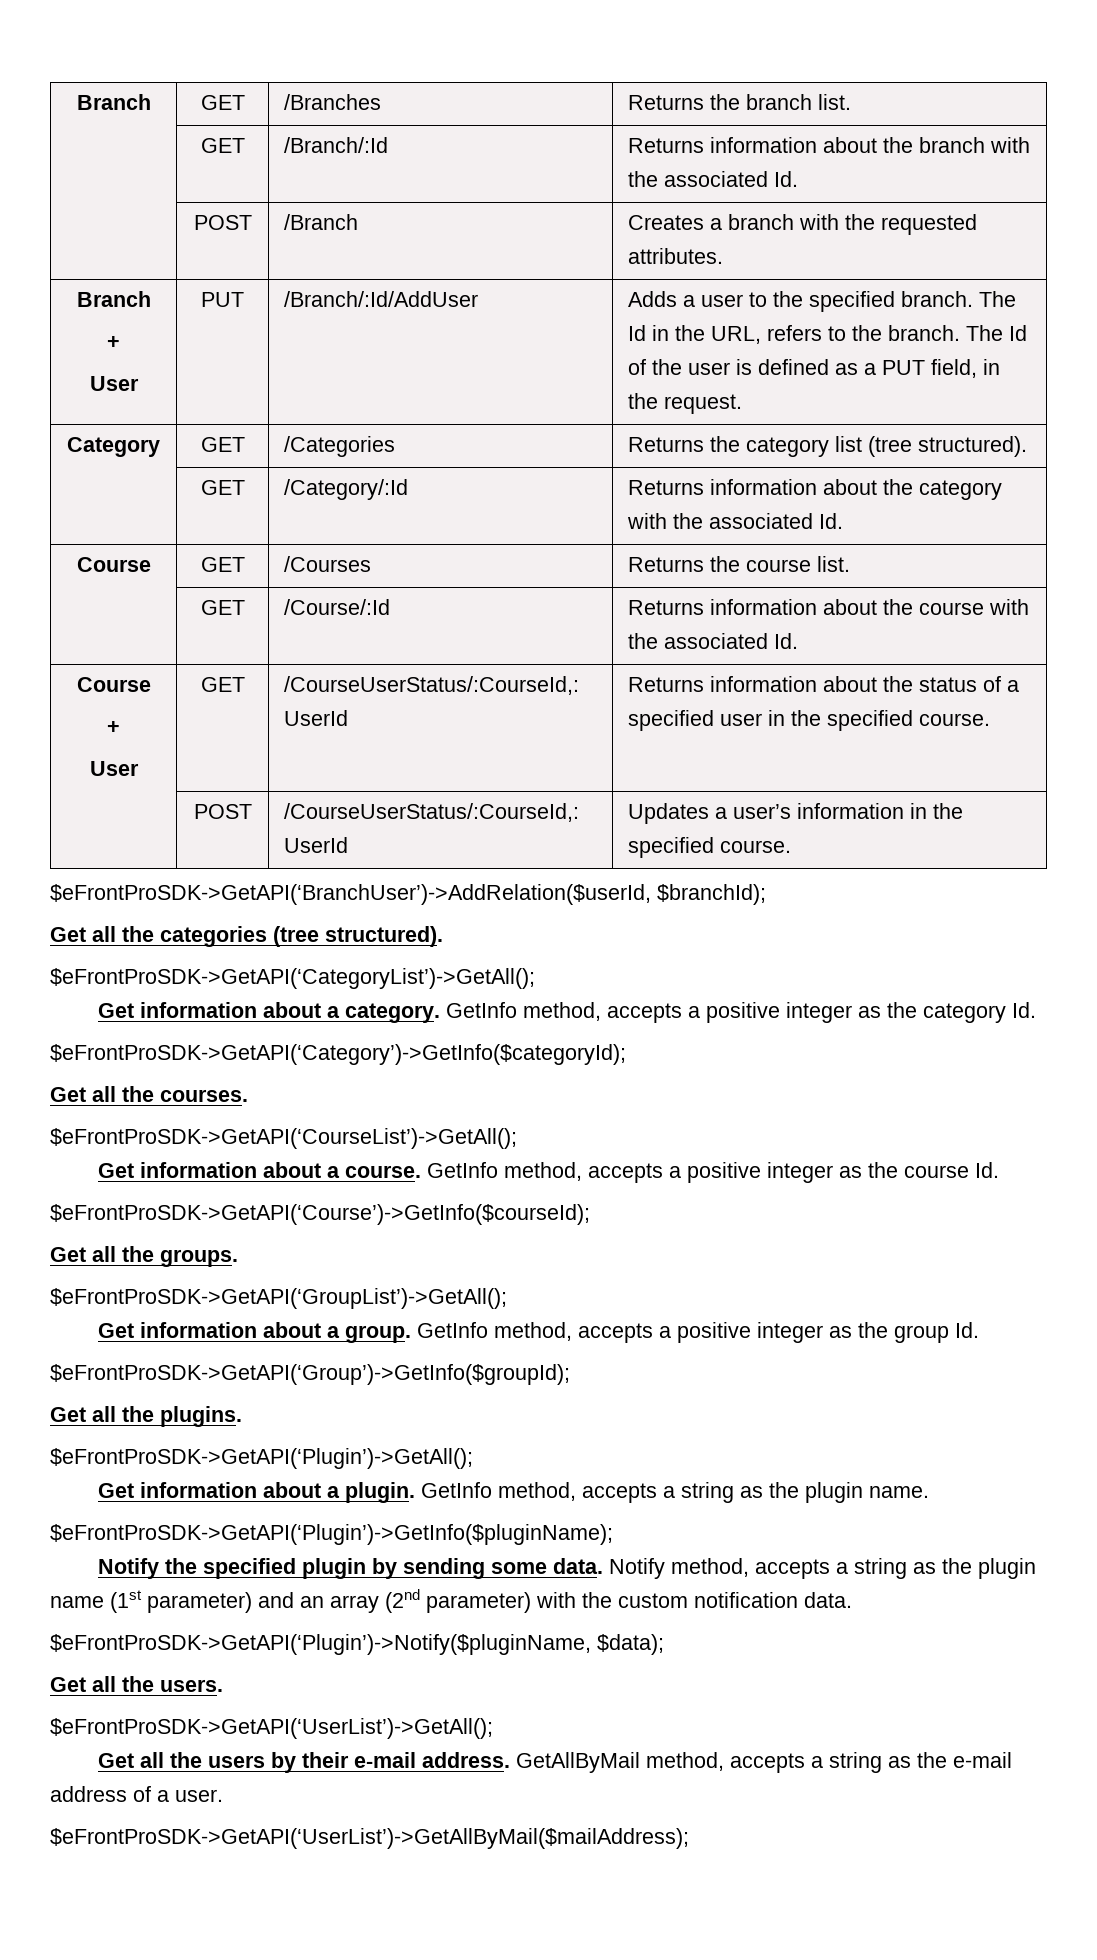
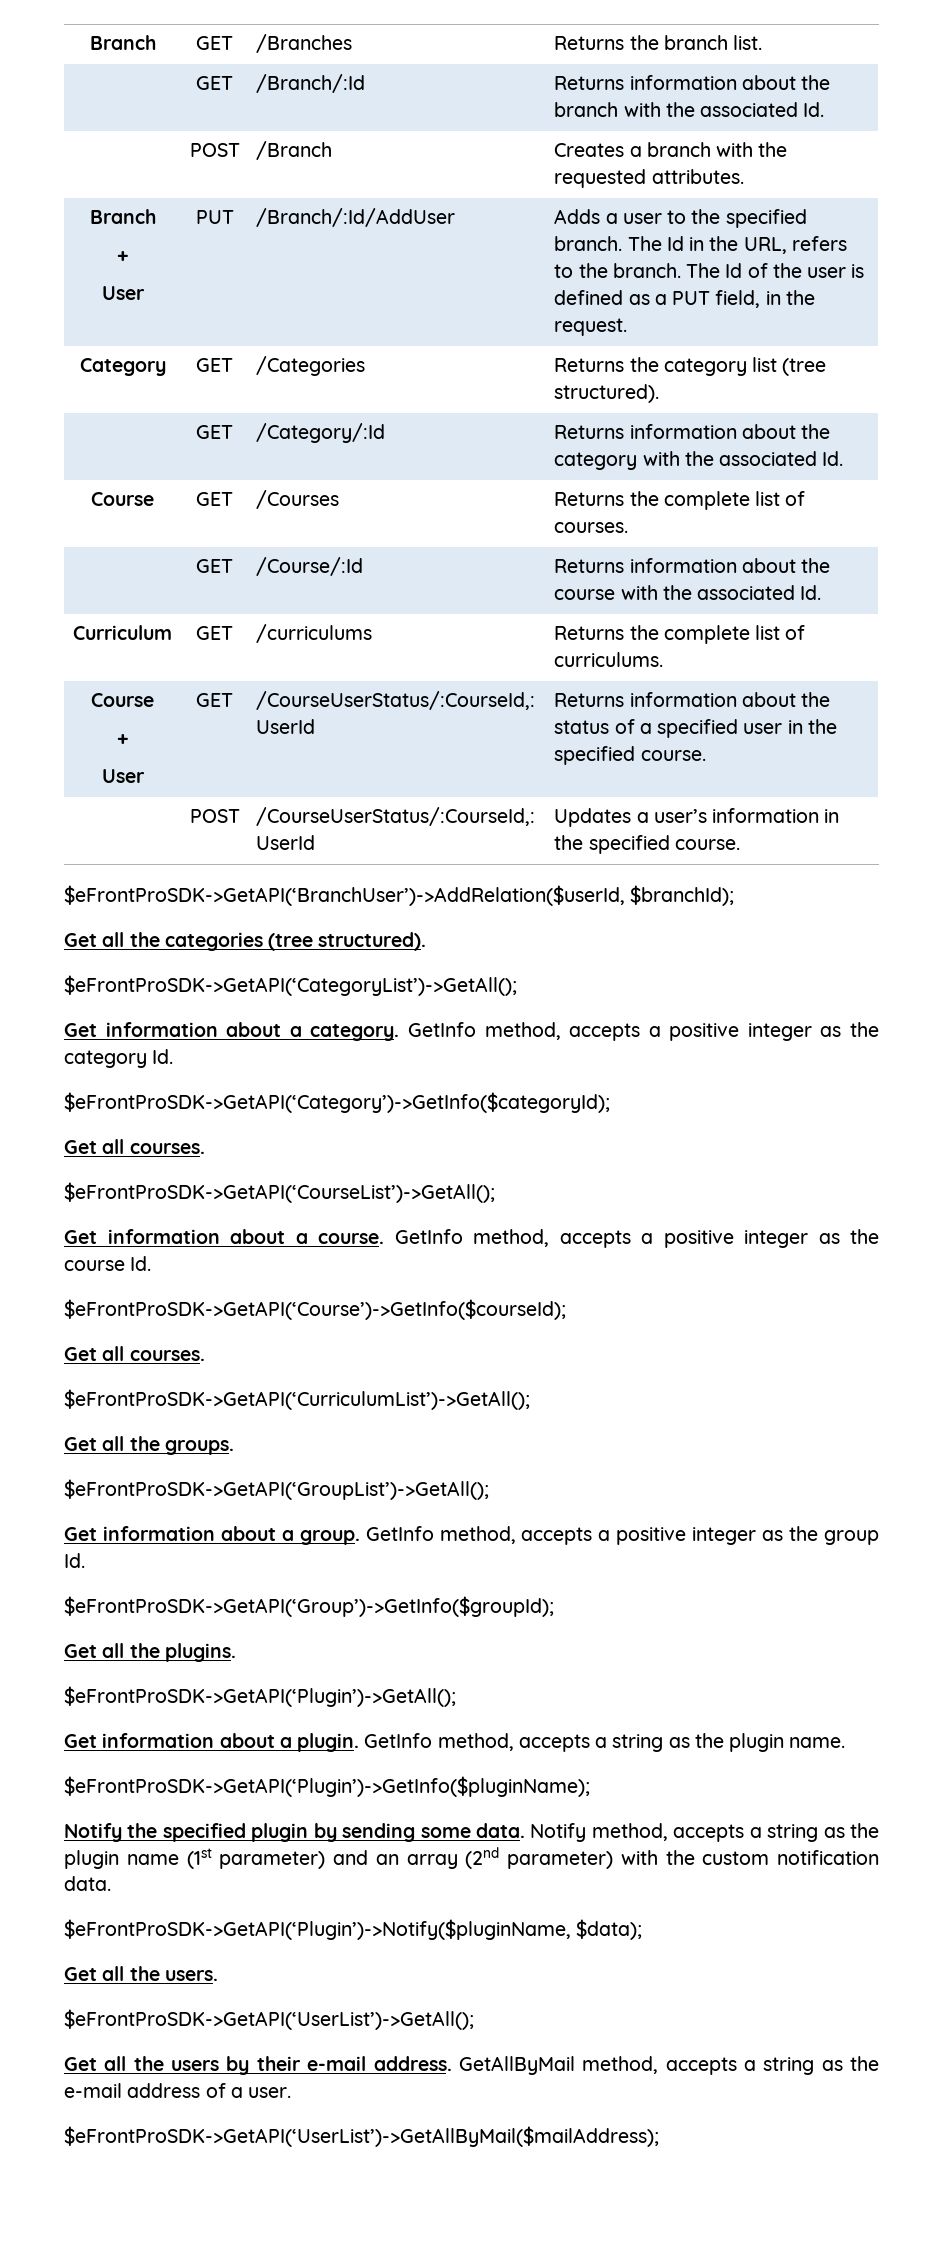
- Course | GET | /Courses | Returns the course list.
+ Course | GET | /Courses | Returns the complete list of courses.
+ Curriculum | GET | /curriculums | Returns the complete list of curriculums.
  $eFrontProSDK->GetAPI(‘Category’)->GetInfo($categoryId);
- Get all the courses.
+ Get all courses.
  $eFrontProSDK->GetAPI(‘Course’)->GetInfo($courseId);
+ Get all courses.
+ $eFrontProSDK->GetAPI(‘CurriculumList’)->GetAll();

